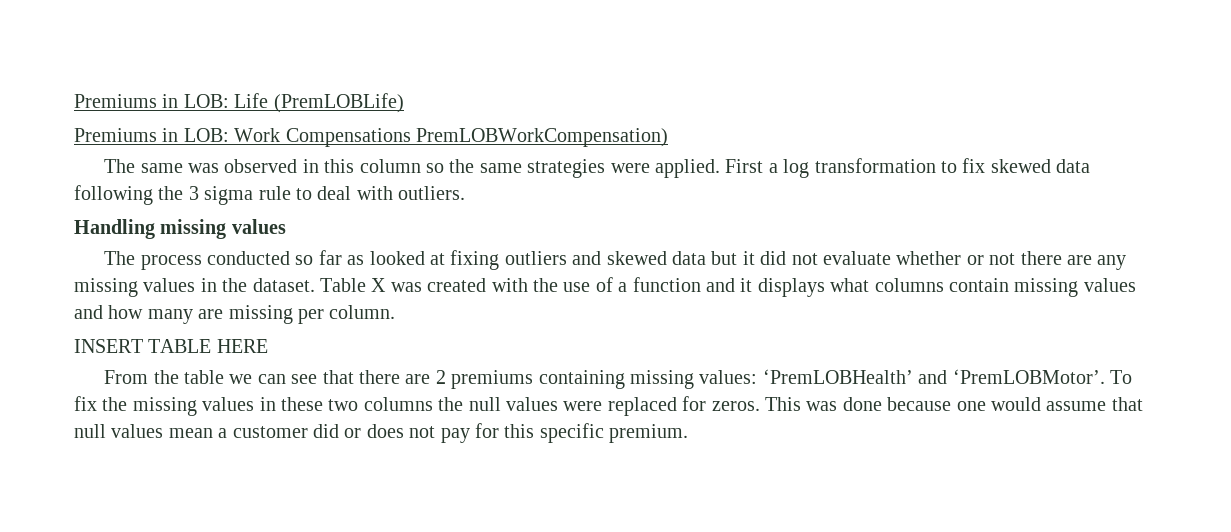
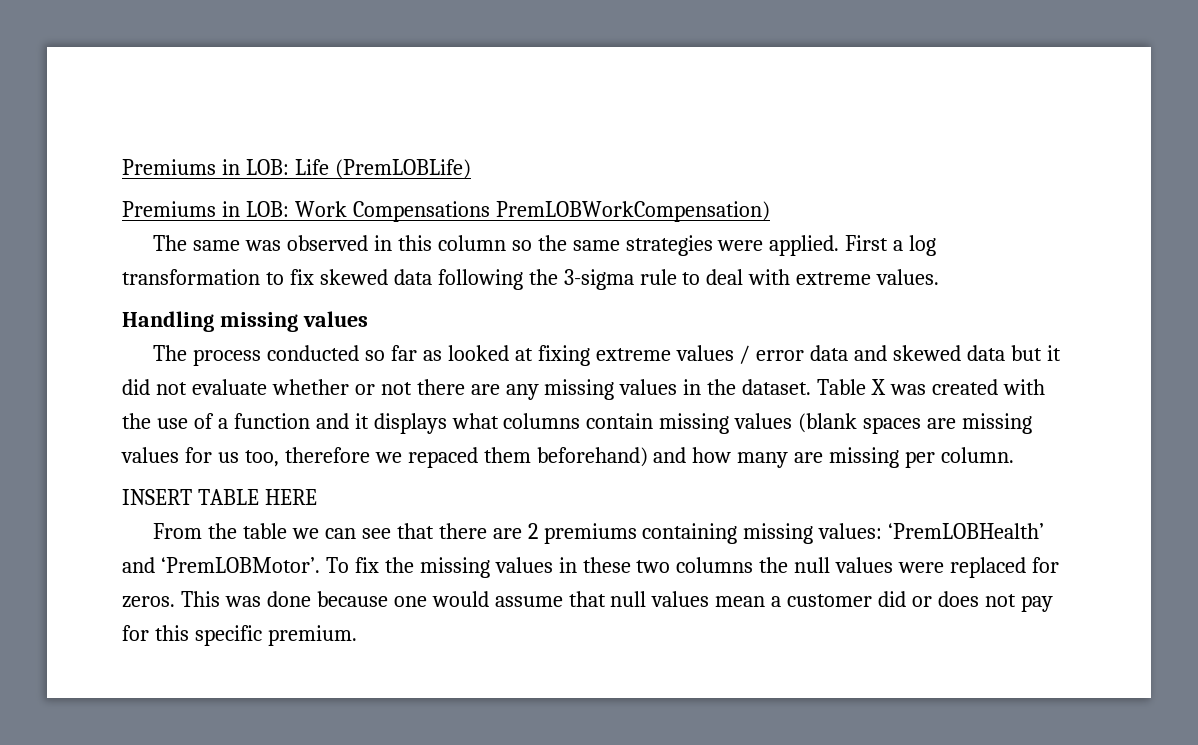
- First a log transformation to fix skewed data following the 3 sigma rule to deal with outliers.
+ First a log transformation to fix skewed data following the 3-sigma rule to deal with extreme values.
- The process conducted so far as looked at fixing outliers and skewed data but it did not evaluate whether or not there are any missing values in the dataset.
+ The process conducted so far as looked at fixing extreme values / error data and skewed data but it did not evaluate whether or not there are any missing values in the dataset.
- Table X was created with the use of a function and it displays what columns contain missing values and how many are missing per column.
+ Table X was created with the use of a function and it displays what columns contain missing values (blank spaces are missing values for us too, therefore we repaced them beforehand) and how many are missing per column.

